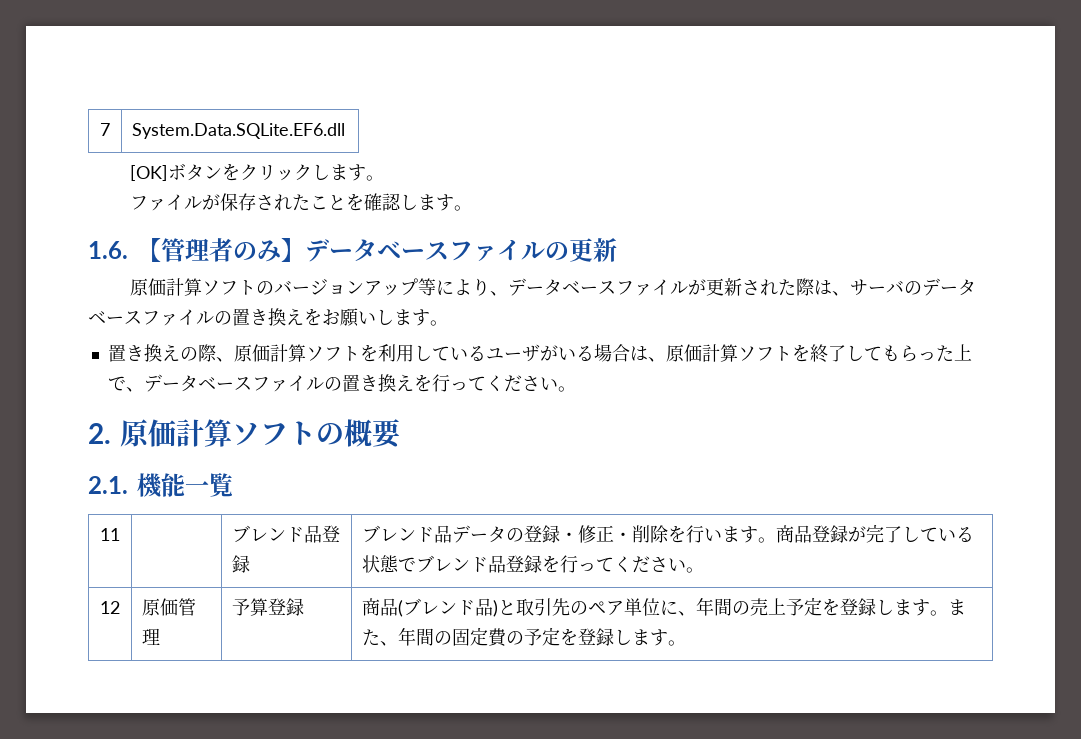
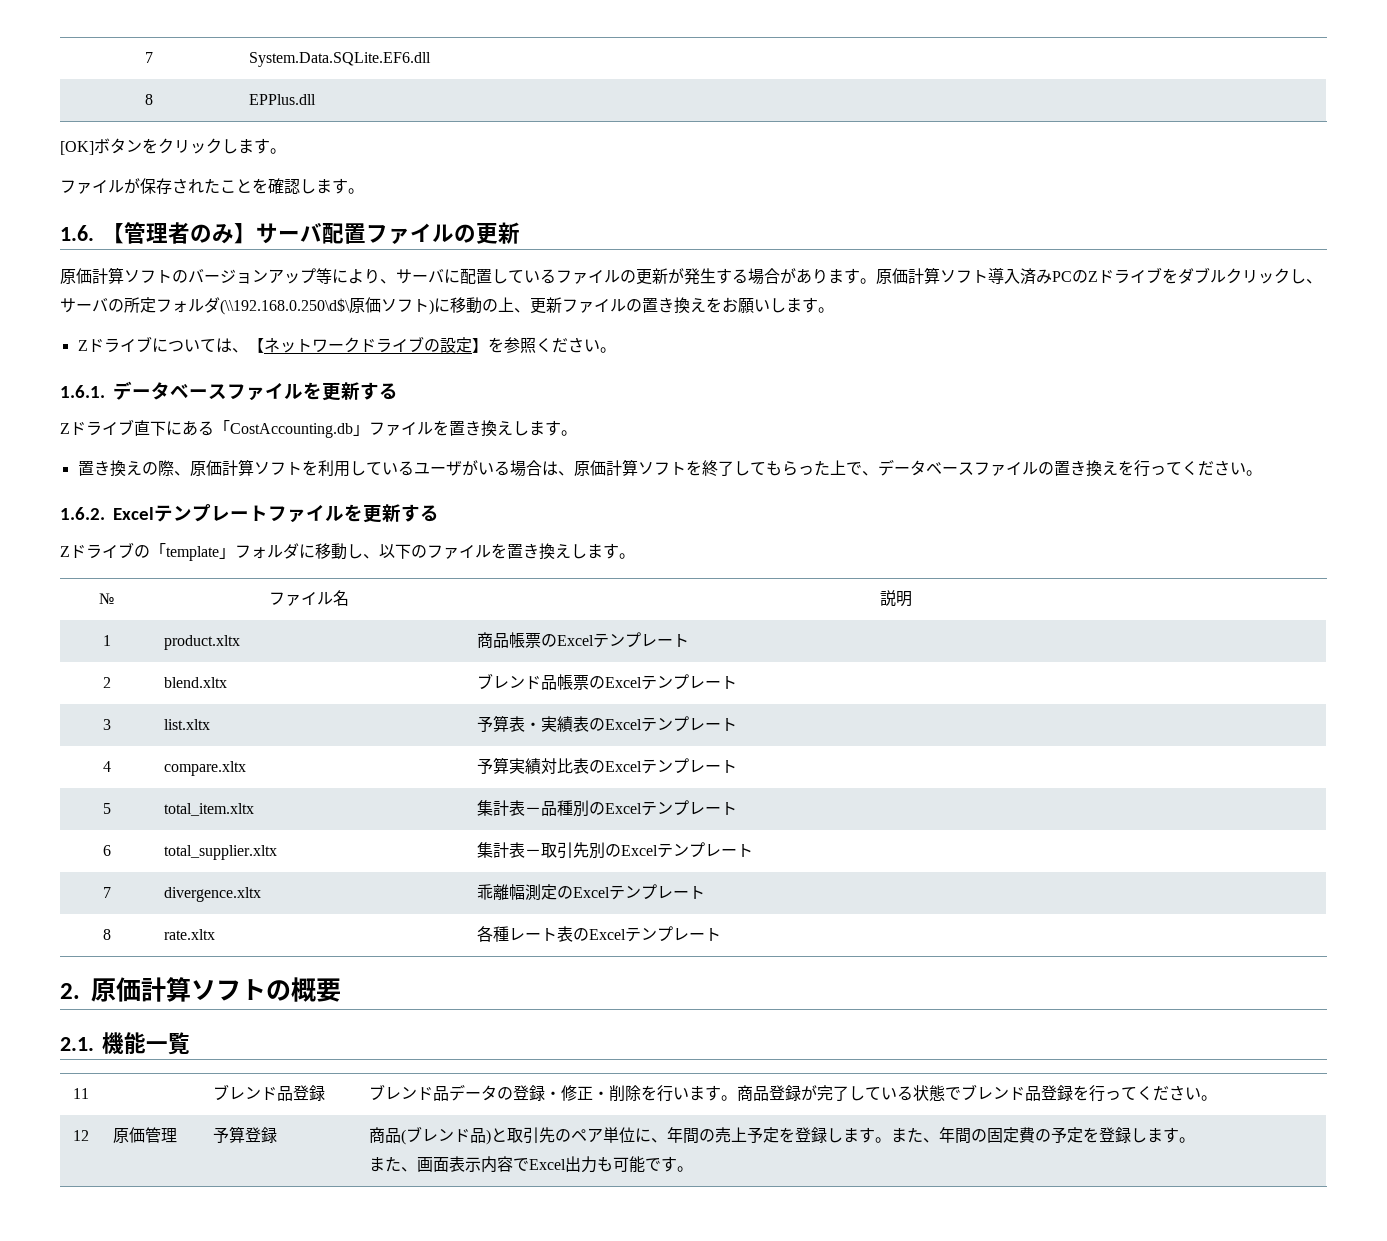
+ 8 | EPPlus.dll
- 1.6.【管理者のみ】データベースファイルの更新
+ 1.6.【管理者のみ】サーバ配置ファイルの更新
- 原価計算ソフトのバージョンアップ等により、データベースファイルが更新された際は、サーバのデータベースファイルの置き換えをお願いします。
+ 原価計算ソフトのバージョンアップ等により、サーバに配置しているファイルの更新が発生する場合があります。原価計算ソフト導入済みPCのZドライブをダブルクリックし、サーバの所定フォルダ(\\192.168.0.250\d$\原価ソフト)に移動の上、更新ファイルの置き換えをお願いします。
+ Zドライブについては、【ネットワークドライブの設定】を参照ください。
+ 1.6.1.データベースファイルを更新する
+ Zドライブ直下にある「CostAccounting.db」ファイルを置き換えします。
+ 1.6.2. Excelテンプレートファイルを更新する
+ Zドライブの「template」フォルダに移動し、以下のファイルを置き換えします。
+ № | ファイル名 | 説明
+ 1 | product.xltx | 商品帳票のExcelテンプレート
+ 2 | blend.xltx | ブレンド品帳票のExcelテンプレート
+ 3 | list.xltx | 予算表・実績表のExcelテンプレート
+ 4 | compare.xltx | 予算実績対比表のExcelテンプレート
+ 5 | total_item.xltx | 集計表－品種別のExcelテンプレート
+ 6 | total_supplier.xltx | 集計表－取引先別のExcelテンプレート
+ 7 | divergence.xltx | 乖離幅測定のExcelテンプレート
+ 8 | rate.xltx | 各種レート表のExcelテンプレート
+ また、画面表示内容でExcel出力も可能です。

